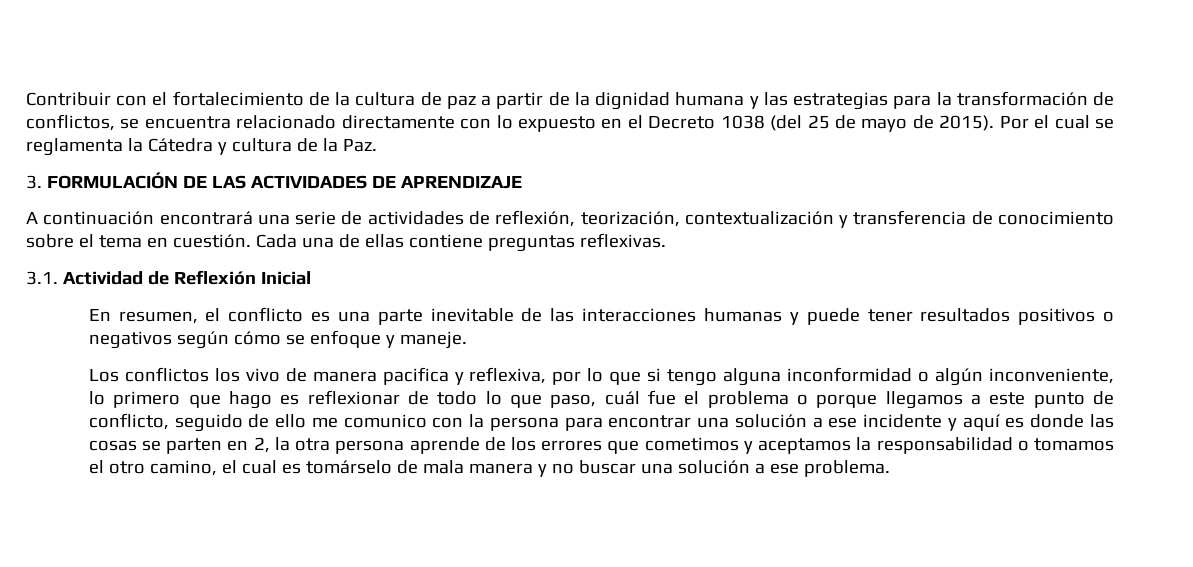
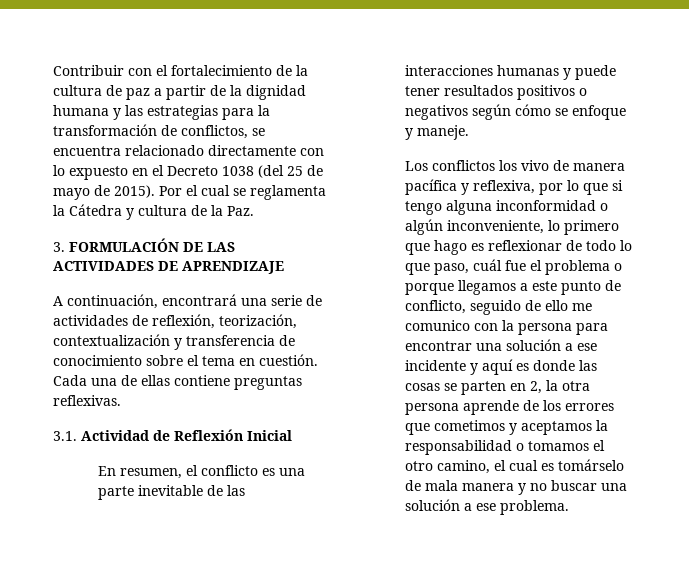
- A continuación encontrará una serie de actividades de reflexión, teorización, contextualización y transferencia de conocimiento sobre el tema en cuestión.
+ A continuación, encontrará una serie de actividades de reflexión, teorización, contextualización y transferencia de conocimiento sobre el tema en cuestión.
- Los conflictos los vivo de manera pacifica y reflexiva, por lo que si tengo alguna inconformidad o algún inconveniente, lo primero que hago es reflexionar de todo lo que paso, cuál fue el problema o porque llegamos a este punto de conflicto, seguido de ello me comunico con la persona para encontrar una solución a ese incidente y aquí es donde las cosas se parten en 2, la otra persona aprende de los errores que cometimos y aceptamos la responsabilidad o tomamos el otro camino, el cual es tomárselo de mala manera y no buscar una solución a ese problema.
+ Los conflictos los vivo de manera pacífica y reflexiva, por lo que si tengo alguna inconformidad o algún inconveniente, lo primero que hago es reflexionar de todo lo que paso, cuál fue el problema o porque llegamos a este punto de conflicto, seguido de ello me comunico con la persona para encontrar una solución a ese incidente y aquí es donde las cosas se parten en 2, la otra persona aprende de los errores que cometimos y aceptamos la responsabilidad o tomamos el otro camino, el cual es tomárselo de mala manera y no buscar una solución a ese problema.

